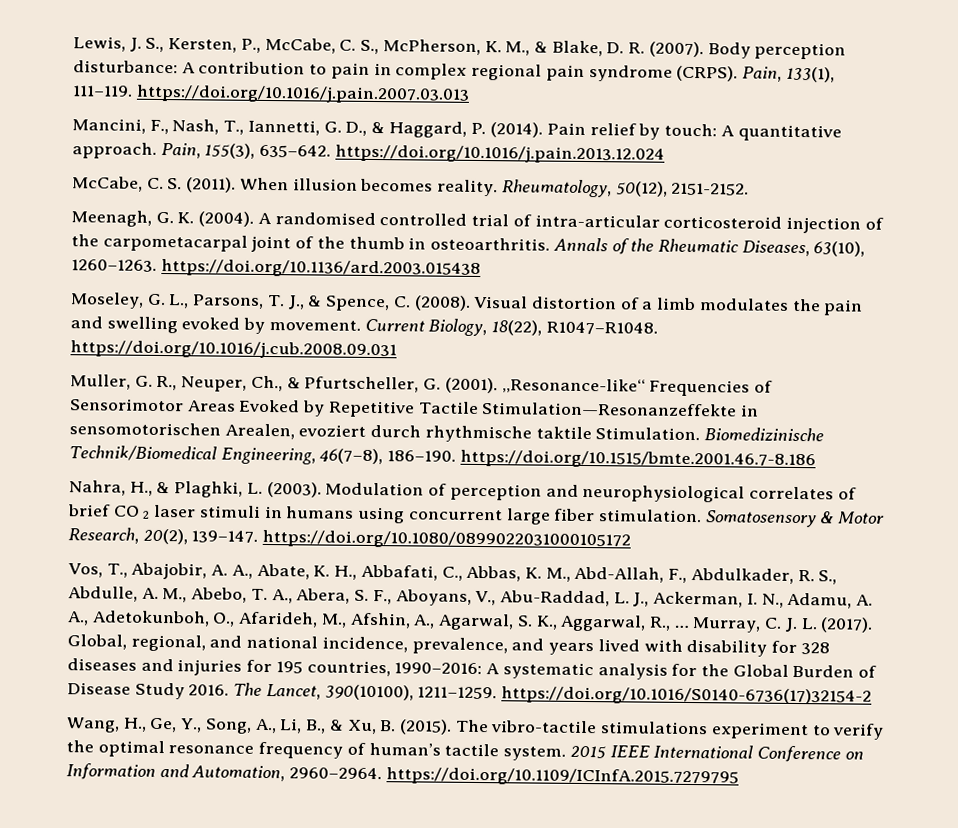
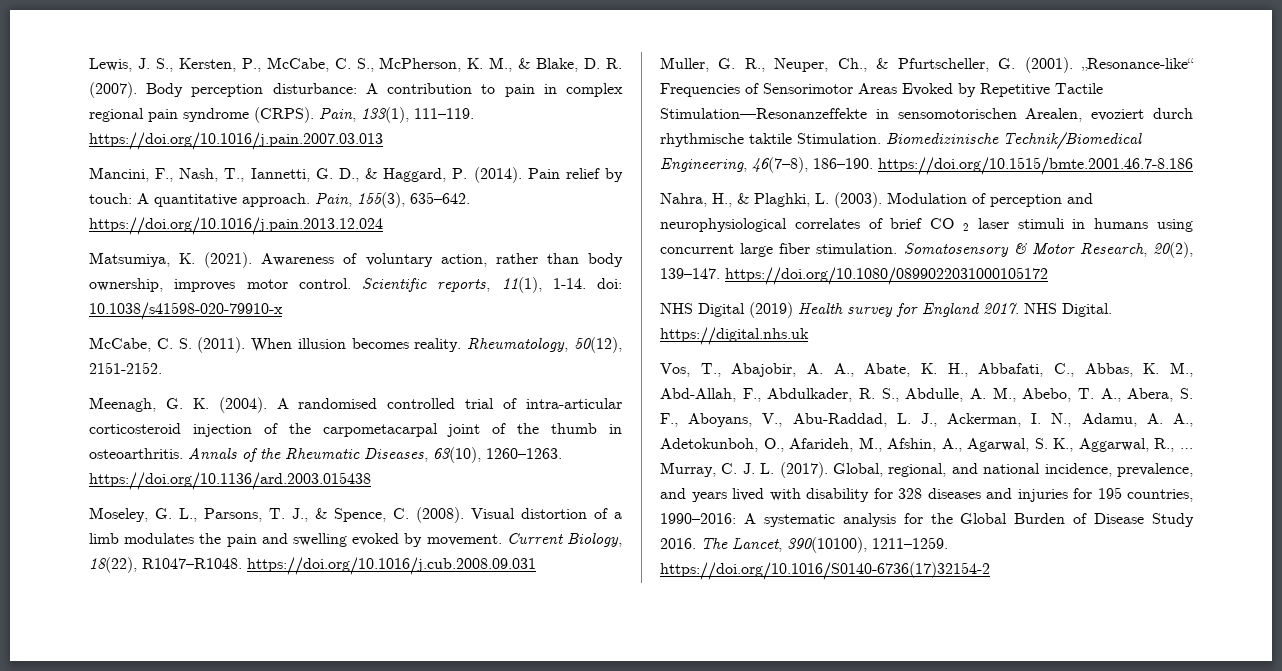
+ Matsumiya, K. (2021). Awareness of voluntary action, rather than body ownership, improves motor control. Scientific reports, 11(1), 1-14. doi: 10.1038/s41598-020-79910-x
+ NHS Digital (2019) Health survey for England 2017. NHS Digital. https://digital.nhs.uk
- Wang, H., Ge, Y., Song, A., Li, B., & Xu, B. (2015). The vibro-tactile stimulations experiment to verify the optimal resonance frequency of human’s tactile system. 2015 IEEE International Conference on Information and Automation, 2960–2964. https://doi.org/10.1109/ICInfA.2015.7279795

